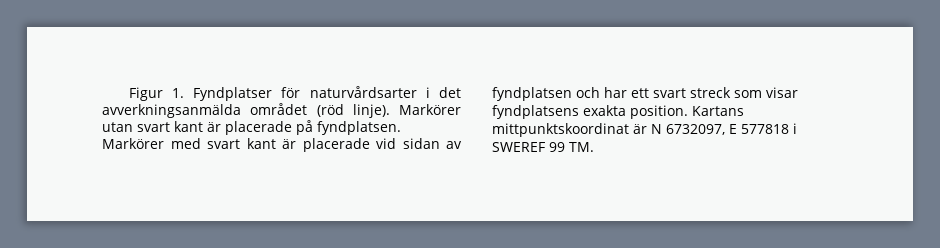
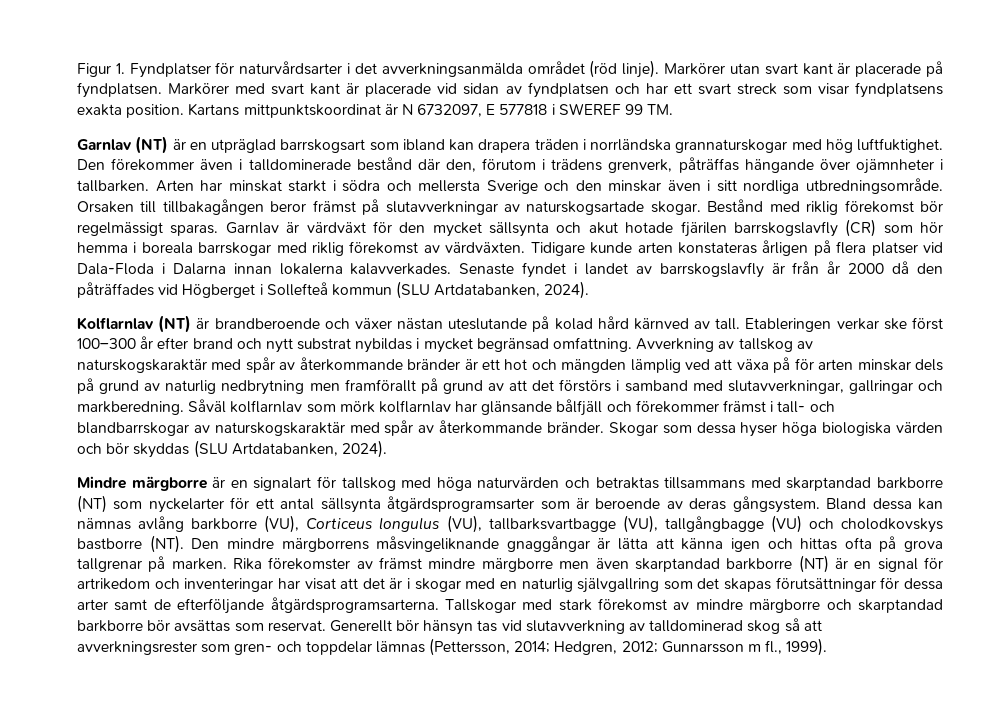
+ Garnlav (NT) är en utpräglad barrskogsart som ibland kan drapera träden i norrländska grannaturskogar med hög luftfuktighet. Den förekommer även i talldominerade bestånd där den, förutom i trädens grenverk, påträffas hängande över ojämnheter i tallbarken. Arten har minskat starkt i södra och mellersta Sverige och den minskar även i sitt nordliga utbredningsområde. Orsaken till tillbakagången beror främst på slutavverkningar av naturskogsartade skogar. Bestånd med riklig förekomst bör regelmässigt sparas. Garnlav är värdväxt för den mycket sällsynta och akut hotade fjärilen barrskogslavfly (CR) som hör hemma i boreala barrskogar med riklig förekomst av värdväxten. Tidigare kunde arten konstateras årligen på flera platser vid Dala-Floda i Dalarna innan lokalerna kalavverkades. Senaste fyndet i landet av barrskogslavfly är från år 2000 då den påträffades vid Högberget i Sollefteå kommun (SLU Artdatabanken, 2024).
+ Kolflarnlav (NT) är brandberoende och växer nästan uteslutande på kolad hård kärnved av tall. Etableringen verkar ske först 100–300 år efter brand och nytt substrat nybildas i mycket begränsad omfattning. Avverkning av tallskog av naturskogskaraktär med spår av återkommande bränder är ett hot och mängden lämplig ved att växa på för arten minskar dels på grund av naturlig nedbrytning men framförallt på grund av att det förstörs i samband med slutavverkningar, gallringar och markberedning. Såväl kolflarnlav som mörk kolflarnlav har glänsande bålfjäll och förekommer främst i tall- och blandbarrskogar av naturskogskaraktär med spår av återkommande bränder. Skogar som dessa hyser höga biologiska värden och bör skyddas (SLU Artdatabanken, 2024).
+ Mindre märgborre är en signalart för tallskog med höga naturvärden och betraktas tillsammans med skarptandad barkborre (NT) som nyckelarter för ett antal sällsynta åtgärdsprogramsarter som är beroende av deras gångsystem. Bland dessa kan nämnas avlång barkborre (VU), Corticeus longulus (VU), tallbarksvartbagge (VU), tallgångbagge (VU) och cholodkovskys bastborre (NT). Den mindre märgborrens måsvingeliknande gnaggångar är lätta att känna igen och hittas ofta på grova tallgrenar på marken. Rika förekomster av främst mindre märgborre men även skarptandad barkborre (NT) är en signal för artrikedom och inventeringar har visat att det är i skogar med en naturlig självgallring som det skapas förutsättningar för dessa arter samt de efterföljande åtgärdsprogramsarterna. Tallskogar med stark förekomst av mindre märgborre och skarptandad barkborre bör avsättas som reservat. Generellt bör hänsyn tas vid slutavverkning av talldominerad skog så att avverkningsrester som gren- och toppdelar lämnas (Pettersson, 2014; Hedgren, 2012; Gunnarsson m fl., 1999).

